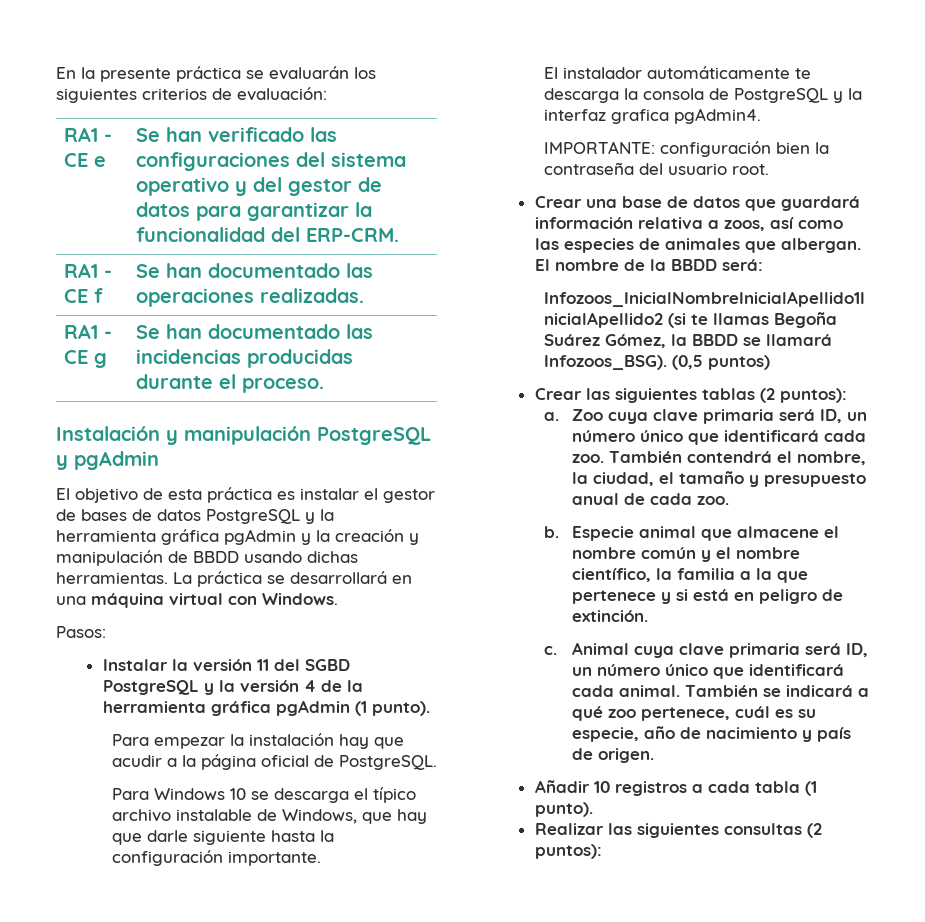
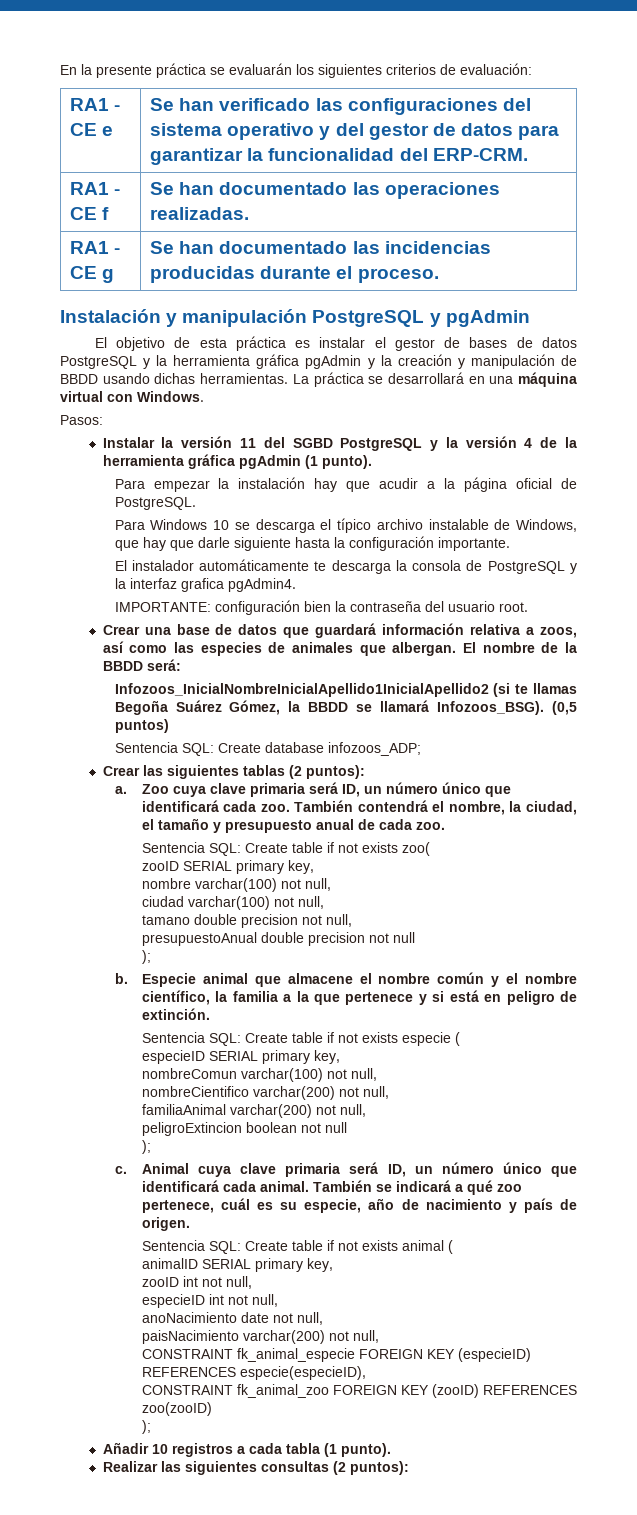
+ Sentencia SQL: Create database infozoos_ADP;
+ Sentencia SQL: Create table if not exists zoo(
+ zooID SERIAL primary key,
+ nombre varchar(100) not null,
+ ciudad varchar(100) not null,
+ tamano double precision not null,
+ presupuestoAnual double precision not null
+ );
+ Sentencia SQL: Create table if not exists especie (
+ especieID SERIAL primary key,
+ nombreComun varchar(100) not null,
+ nombreCientifico varchar(200) not null,
+ familiaAnimal varchar(200) not null,
+ peligroExtincion boolean not null
+ );
+ Sentencia SQL: Create table if not exists animal (
+ animalID SERIAL primary key,
+ zooID int not null,
+ especieID int not null,
+ anoNacimiento date not null,
+ paisNacimiento varchar(200) not null,
+ CONSTRAINT fk_animal_especie FOREIGN KEY (especieID) REFERENCES especie(especieID),
+ CONSTRAINT fk_animal_zoo FOREIGN KEY (zooID) REFERENCES zoo(zooID)
+ );

